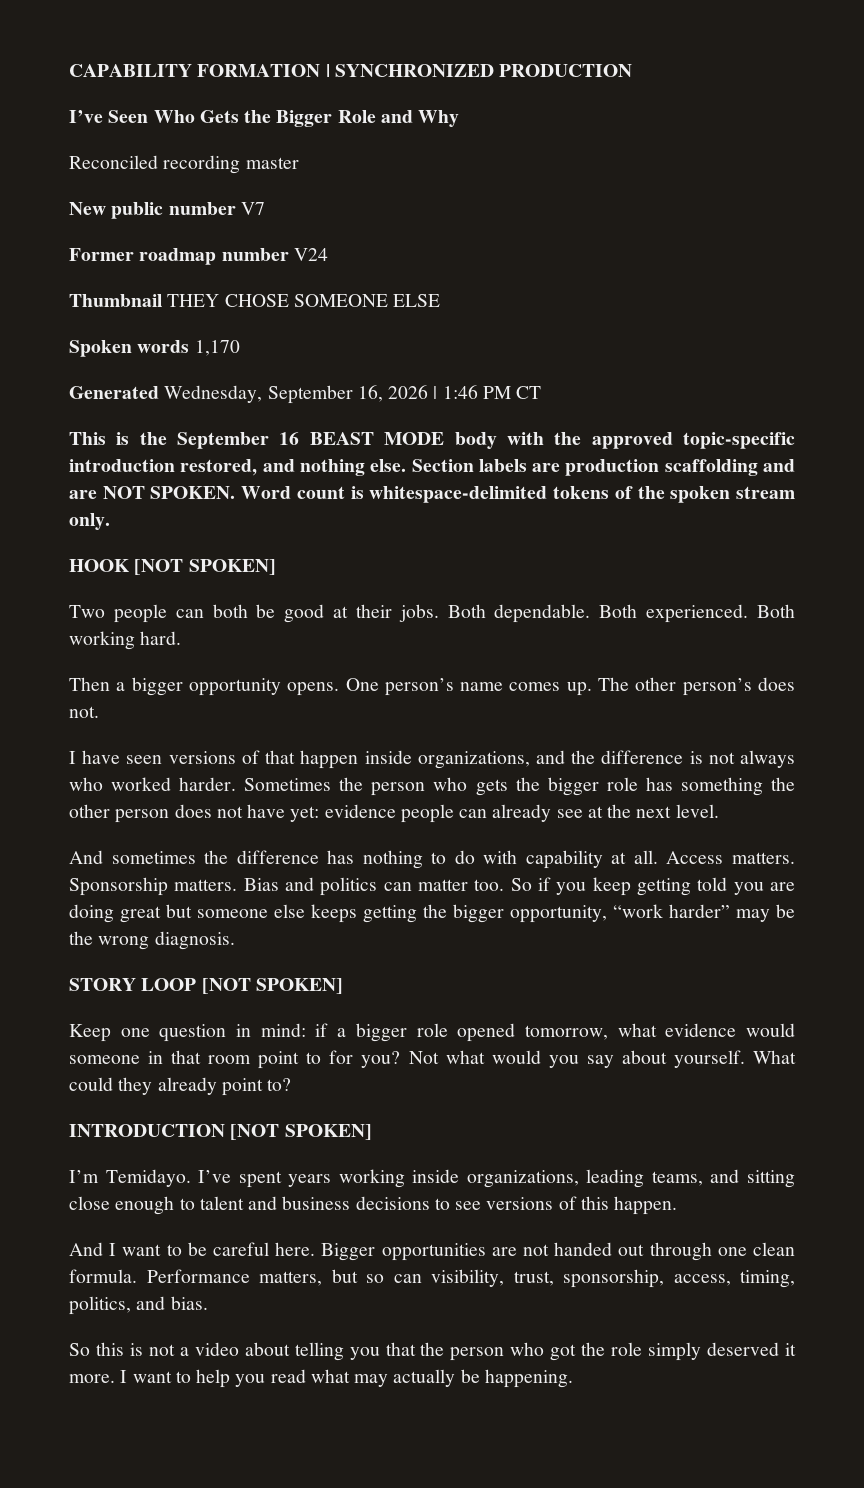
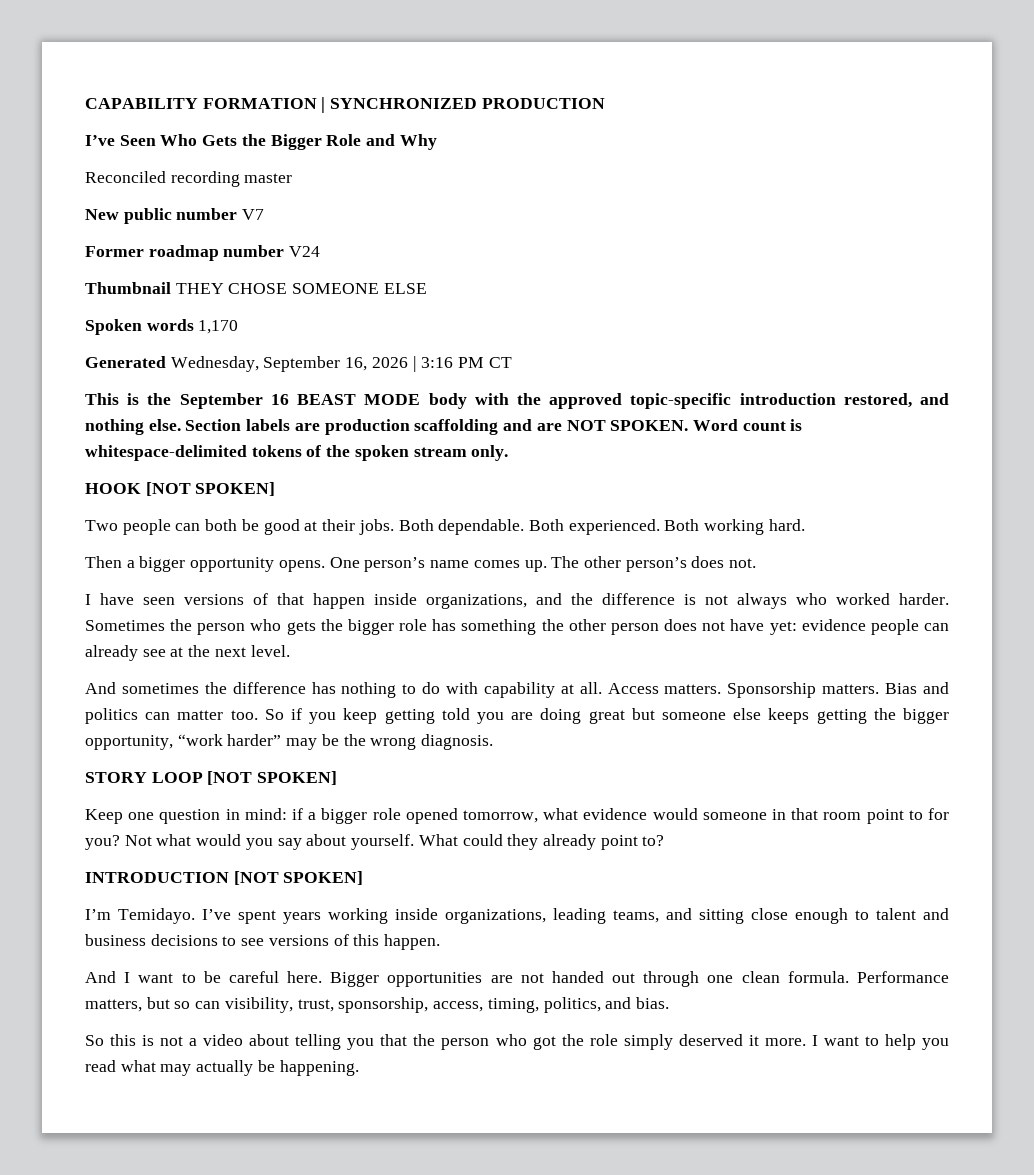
- Generated Wednesday, September 16, 2026 | 1:46 PM CT
+ Generated Wednesday, September 16, 2026 | 3:16 PM CT

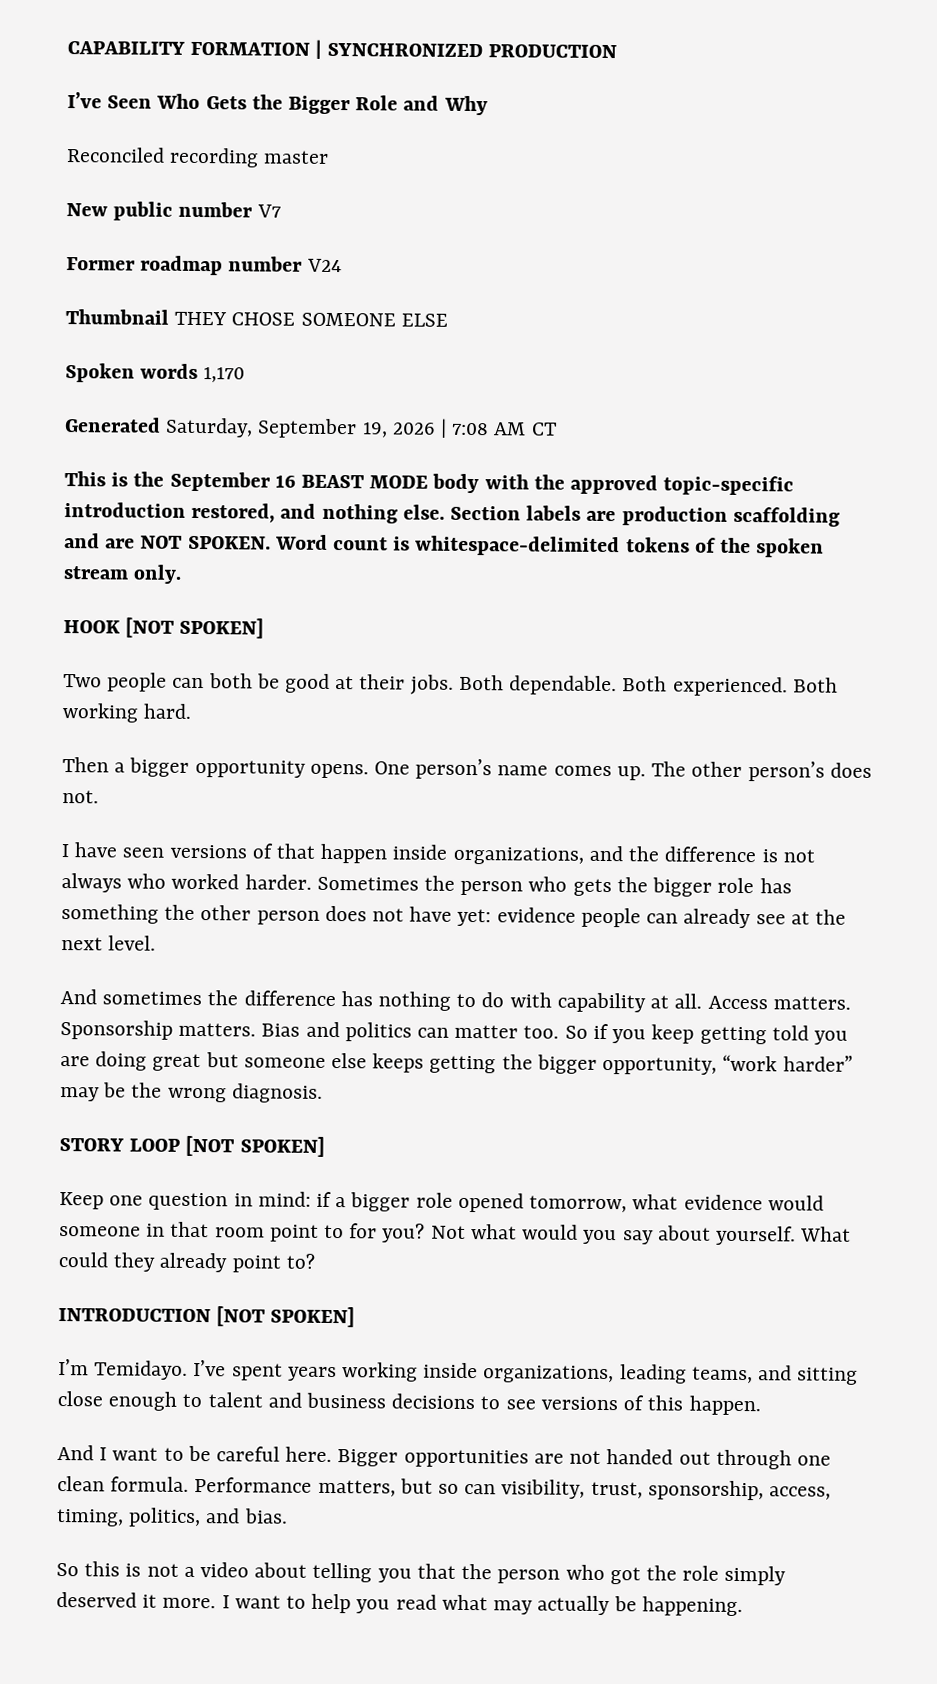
- Generated Wednesday, September 16, 2026 | 3:16 PM CT
+ Generated Saturday, September 19, 2026 | 7:08 AM CT

